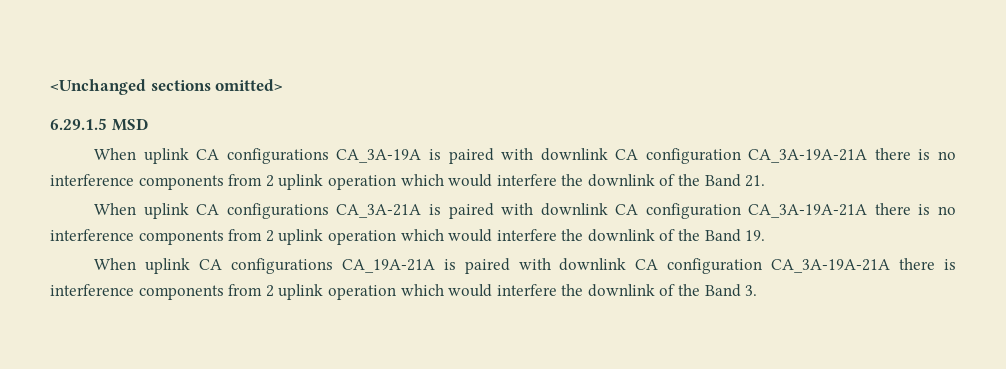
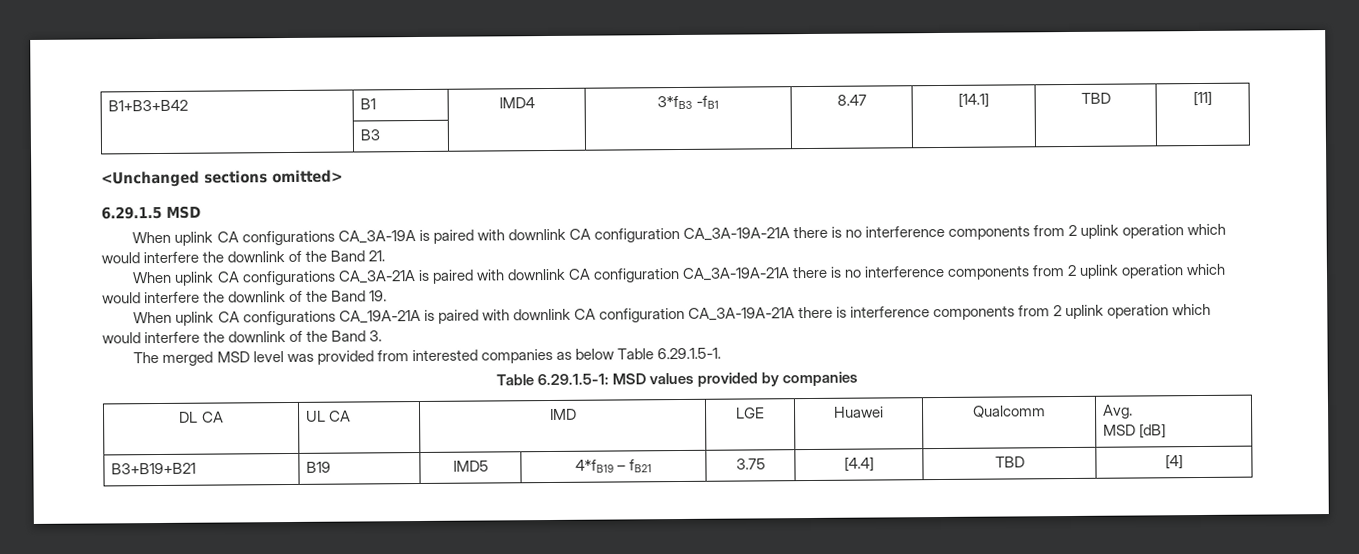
+ B1+B3+B42 | B1 | IMD4 | 3*fB3 -fB1 | 8.47 | [14.1] | TBD | [11]
+ | B3 | | | | | |
+ The merged MSD level was provided from interested companies as below Table 6.29.1.5-1.
+ Table 6.29.1.5-1: MSD values provided by companies
+ DL CA | UL CA | IMD | LGE | Huawei | Qualcomm | Avg.
+ MSD [dB]
+ B3+B19+B21 | B19 | IMD5 | 4*fB19 – fB21 | 3.75 | [4.4] | TBD | [4]

